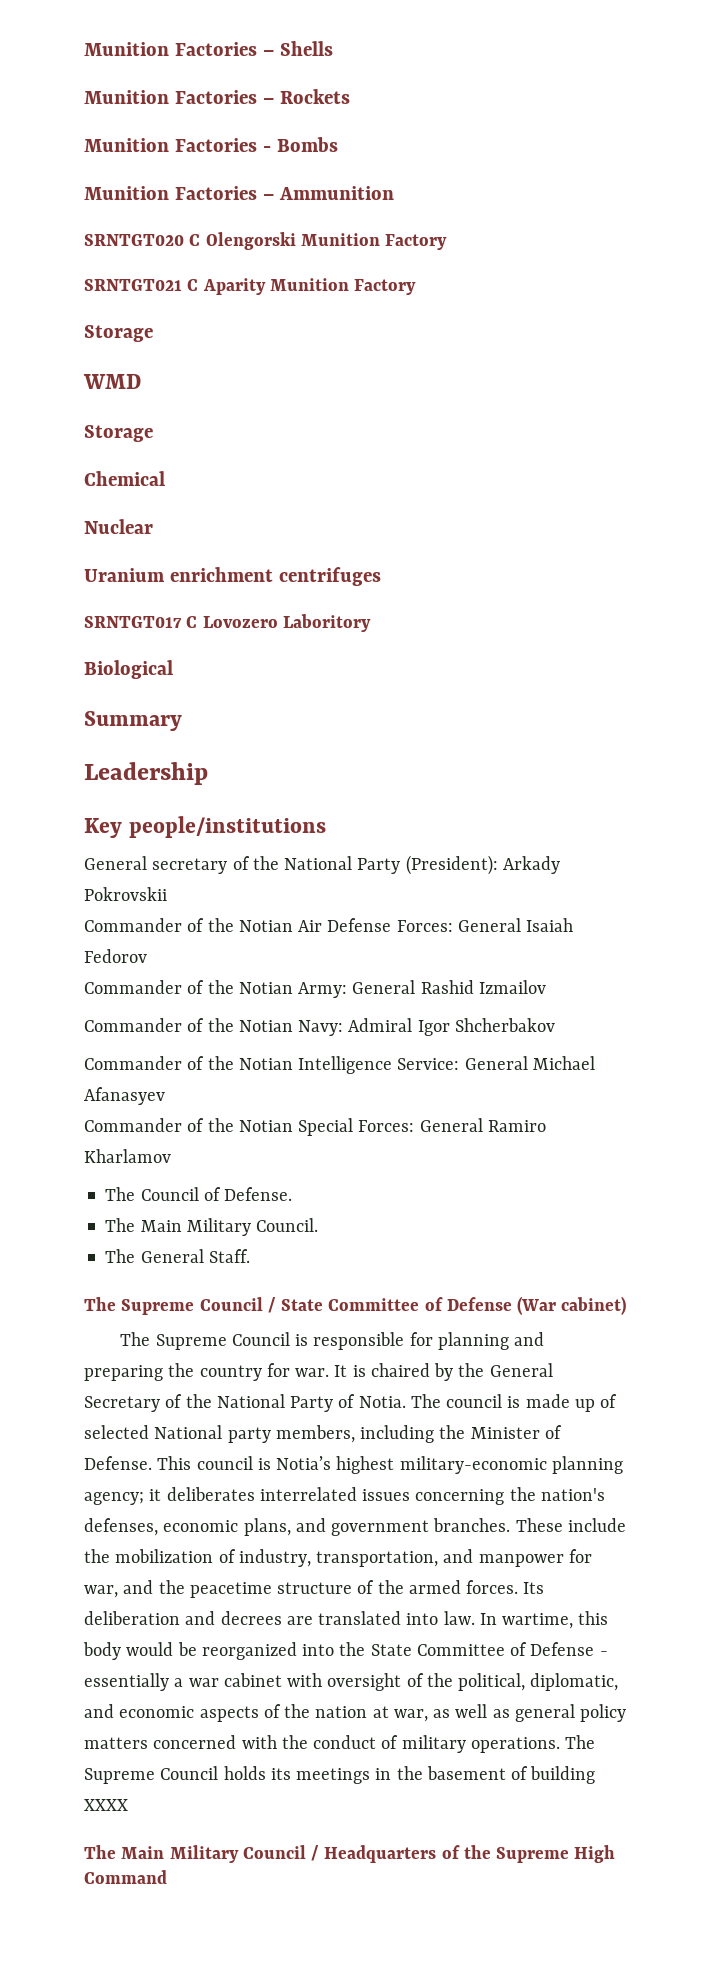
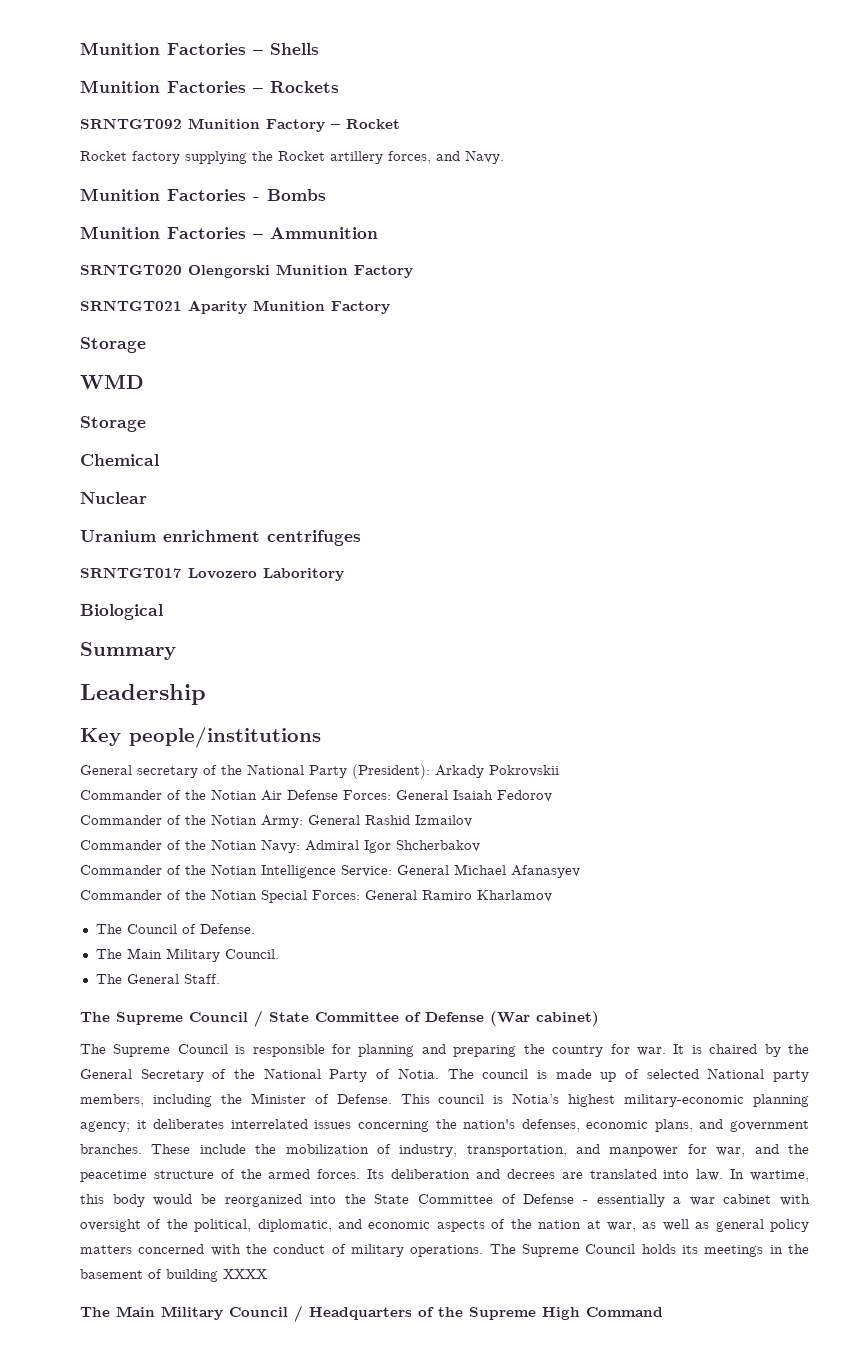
+ SRNTGT092 Munition Factory – Rocket
+ Rocket factory supplying the Rocket artillery forces, and Navy.
- SRNTGT020 C Olengorski Munition Factory
+ SRNTGT020 Olengorski Munition Factory
- SRNTGT021 C Aparity Munition Factory
+ SRNTGT021 Aparity Munition Factory
- SRNTGT017 C Lovozero Laboritory
+ SRNTGT017 Lovozero Laboritory

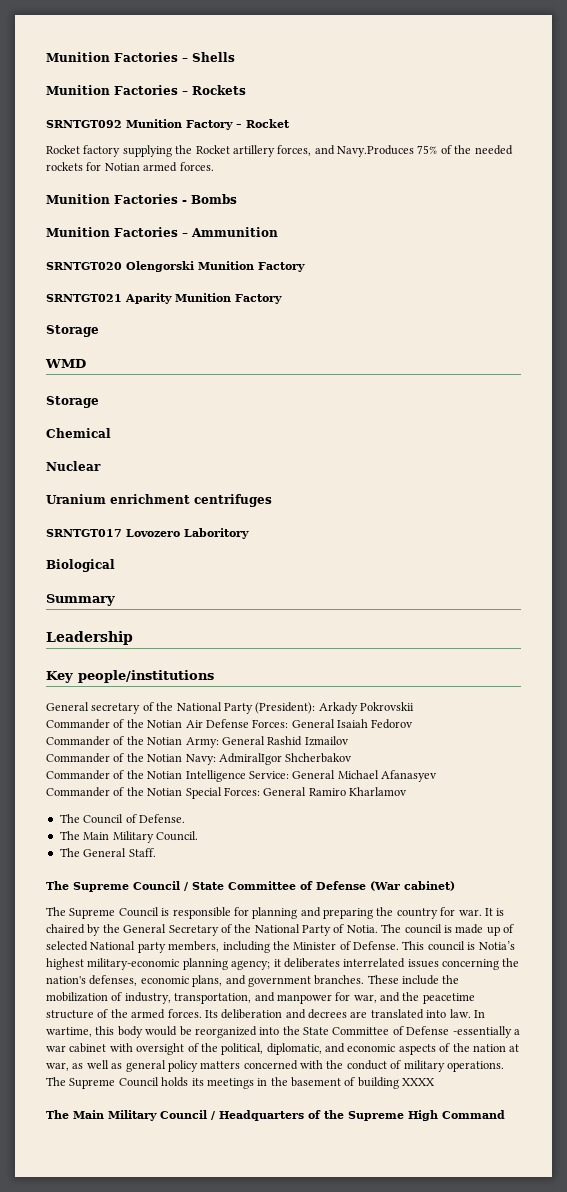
- Rocket factory supplying the Rocket artillery forces, and Navy.
+ Rocket factory supplying the Rocket artillery forces, and Navy.Produces 75% of the needed rockets for Notian armed forces.
- Commander of the Notian Navy: Admiral Igor Shcherbakov
+ Commander of the Notian Navy: AdmiralIgor Shcherbakov
- In wartime, this body would be reorganized into the State Committee of Defense - essentially a war cabinet with oversight of the political, diplomatic, and economic aspects of the nation at war, as well as general policy matters concerned with the conduct of military operations.
+ In wartime, this body would be reorganized into the State Committee of Defense -essentially a war cabinet with oversight of the political, diplomatic, and economic aspects of the nation at war, as well as general policy matters concerned with the conduct of military operations.

